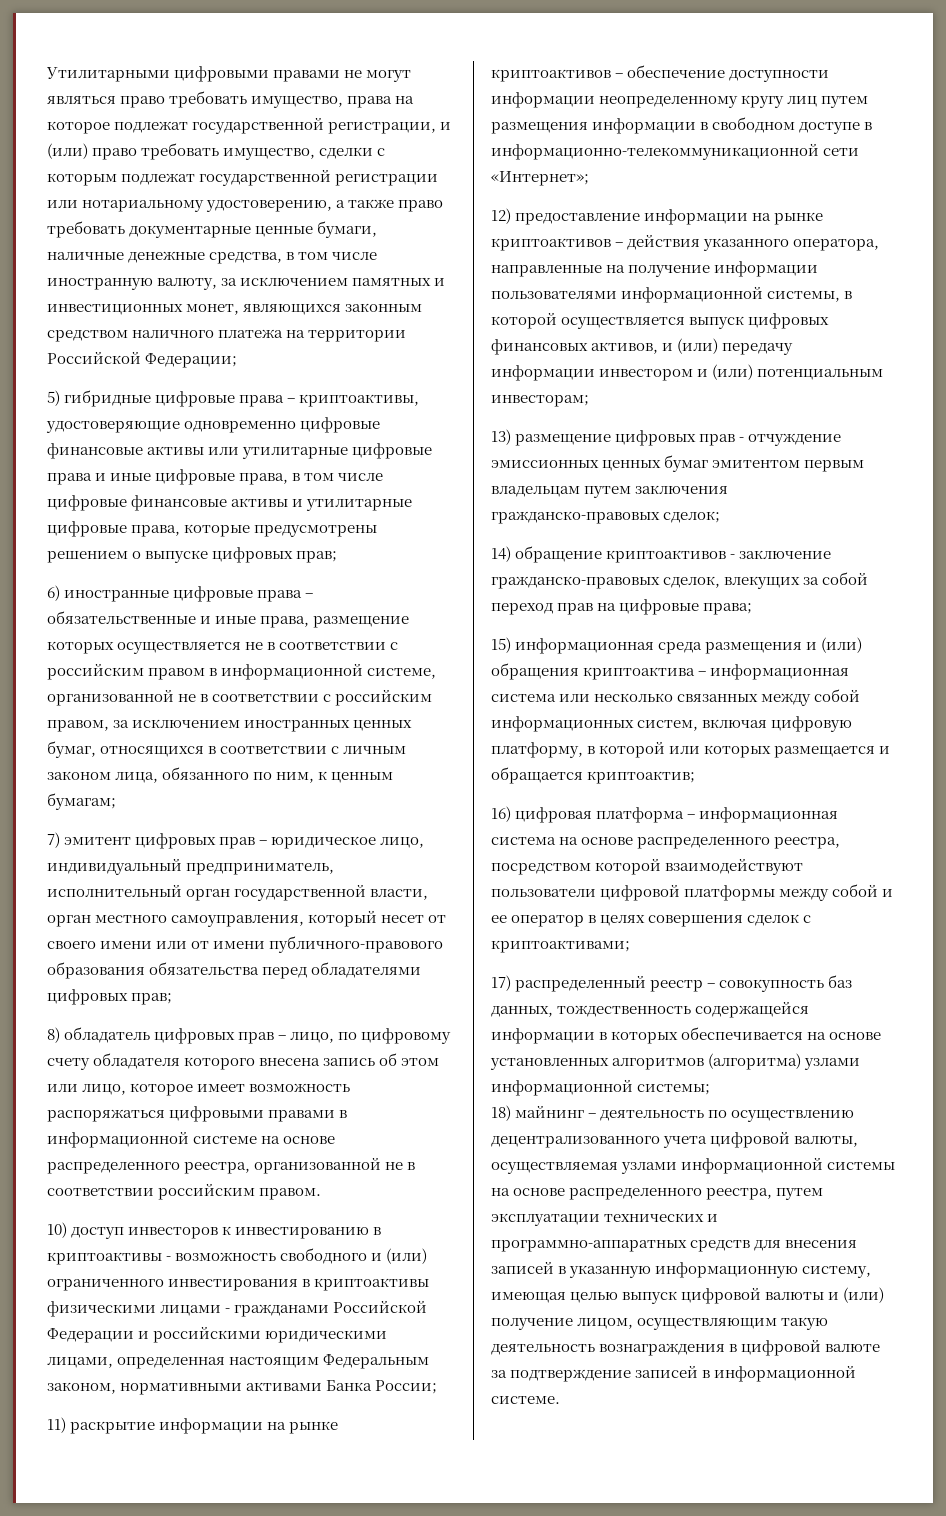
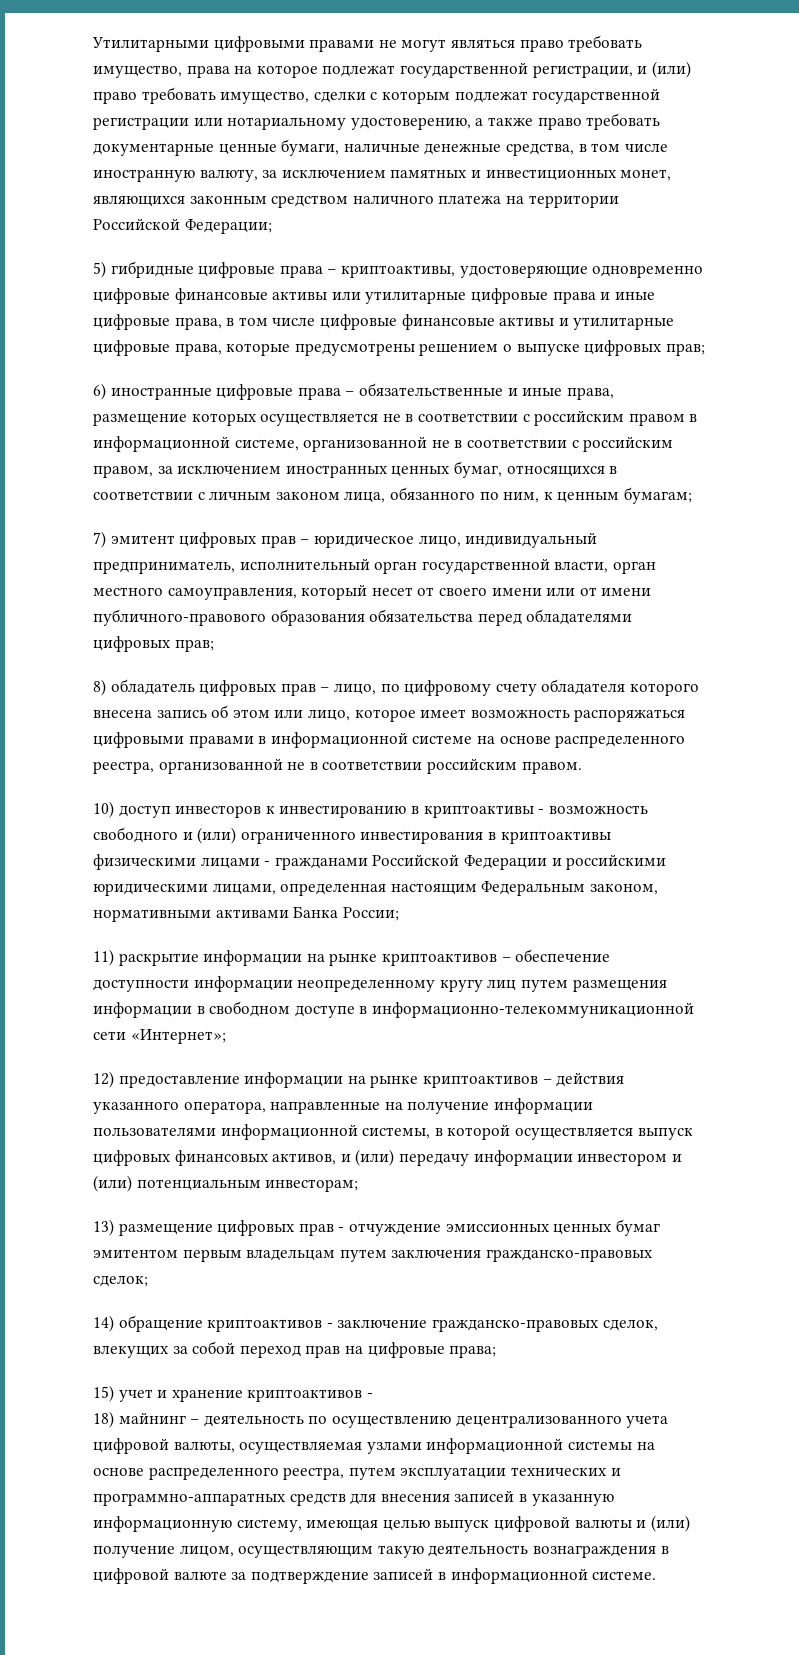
- 15) информационная среда размещения и (или) обращения криптоактива – информационная система или несколько связанных между собой информационных систем, включая цифровую платформу, в которой или которых размещается и обращается криптоактив;
- 16) цифровая платформа – информационная система на основе распределенного реестра, посредством которой взаимодействуют пользователи цифровой платформы между собой и ее оператор в целях совершения сделок с криптоактивами;
- 17) распределенный реестр – совокупность баз данных, тождественность содержащейся информации в которых обеспечивается на основе установленных алгоритмов (алгоритма) узлами информационной системы;
+ 15) учет и хранение криптоактивов -

